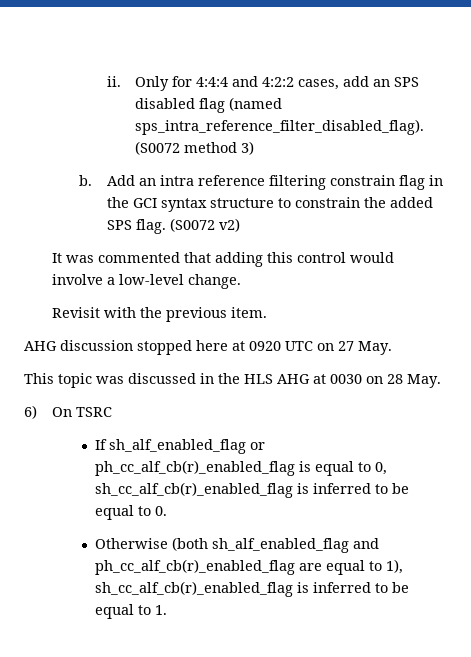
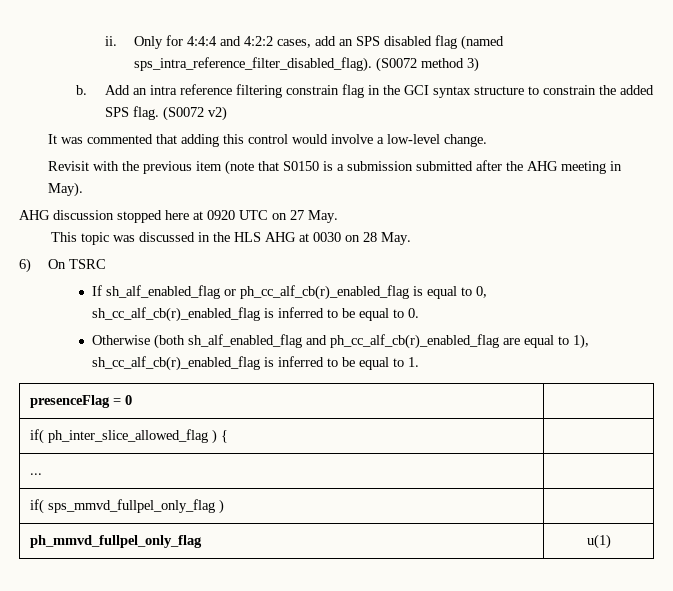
- Revisit with the previous item.
+ Revisit with the previous item (note that S0150 is a submission submitted after the AHG meeting in May).
+ presenceFlag = 0 |
+ if( ph_inter_slice_allowed_flag ) { |
+ ... |
+ if( sps_mmvd_fullpel_only_flag ) |
+ ph_mmvd_fullpel_only_flag | u(1)

